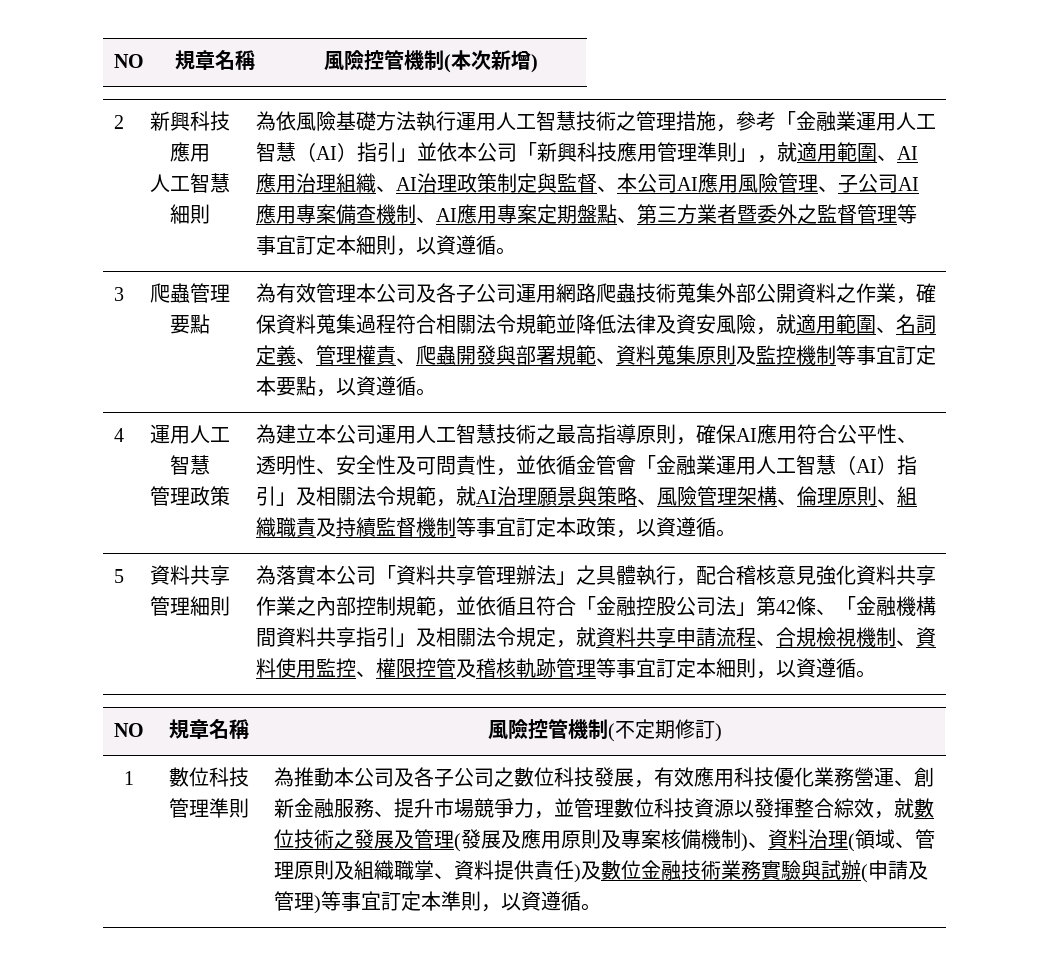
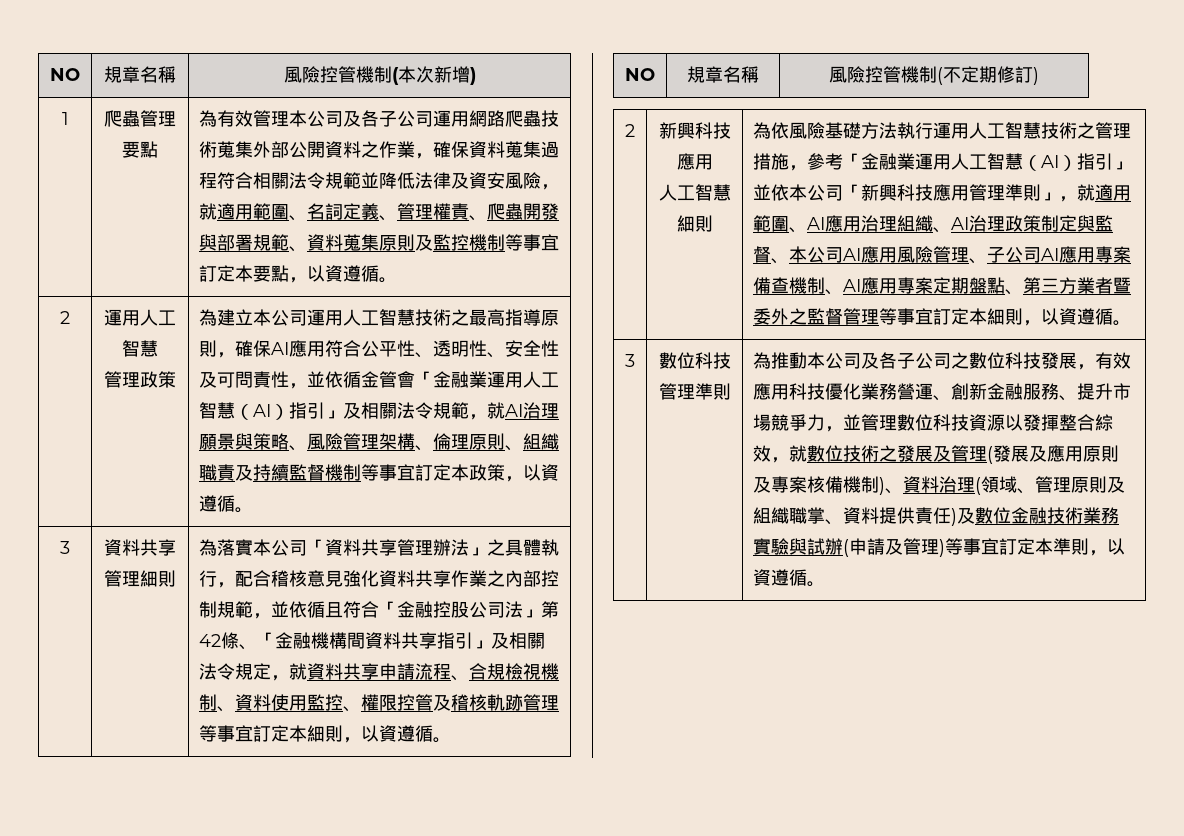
+ 1 | 爬蟲管理要點 | 為有效管理本公司及各子公司運用網路爬蟲技術蒐集外部公開資料之作業，確保資料蒐集過程符合相關法令規範並降低法律及資安風險，就適用範圍、名詞定義、管理權責、爬蟲開發與部署規範、資料蒐集原則及監控機制等事宜訂定本要點，以資遵循。
+ 2 | 運用人工智慧
+ 管理政策 | 為建立本公司運用人工智慧技術之最高指導原則，確保AI應用符合公平性、透明性、安全性及可問責性，並依循金管會「金融業運用人工智慧（AI）指引」及相關法令規範，就AI治理願景與策略、風險管理架構、倫理原則、組織職責及持續監督機制等事宜訂定本政策，以資遵循。
+ 3 | 資料共享管理細則 | 為落實本公司「資料共享管理辦法」之具體執行，配合稽核意見強化資料共享作業之內部控制規範，並依循且符合「金融控股公司法」第42條、「金融機構間資料共享指引」及相關法令規定，就資料共享申請流程、合規檢視機制、資料使用監控、權限控管及稽核軌跡管理等事宜訂定本細則，以資遵循。
+ NO | 規章名稱 | 風險控管機制(不定期修訂)
- 爬蟲管理要點 | 為有效管理本公司及各子公司運用網路爬蟲技術蒐集外部公開資料之作業，確保資料蒐集過程符合相關法令規範並降低法律及資安風險，就適用範圍、名詞定義、管理權責、爬蟲開發與部署規範、資料蒐集原則及監控機制等事宜訂定本要點，以資遵循。
- 4 | 運用人工智慧
- 管理政策 | 為建立本公司運用人工智慧技術之最高指導原則，確保AI應用符合公平性、透明性、安全性及可問責性，並依循金管會「金融業運用人工智慧（AI）指引」及相關法令規範，就AI治理願景與策略、風險管理架構、倫理原則、組織職責及持續監督機制等事宜訂定本政策，以資遵循。
- 5 | 資料共享管理細則 | 為落實本公司「資料共享管理辦法」之具體執行，配合稽核意見強化資料共享作業之內部控制規範，並依循且符合「金融控股公司法」第42條、「金融機構間資料共享指引」及相關法令規定，就資料共享申請流程、合規檢視機制、資料使用監控、權限控管及稽核軌跡管理等事宜訂定本細則，以資遵循。
- NO | 規章名稱 | 風險控管機制(不定期修訂)
- 1

